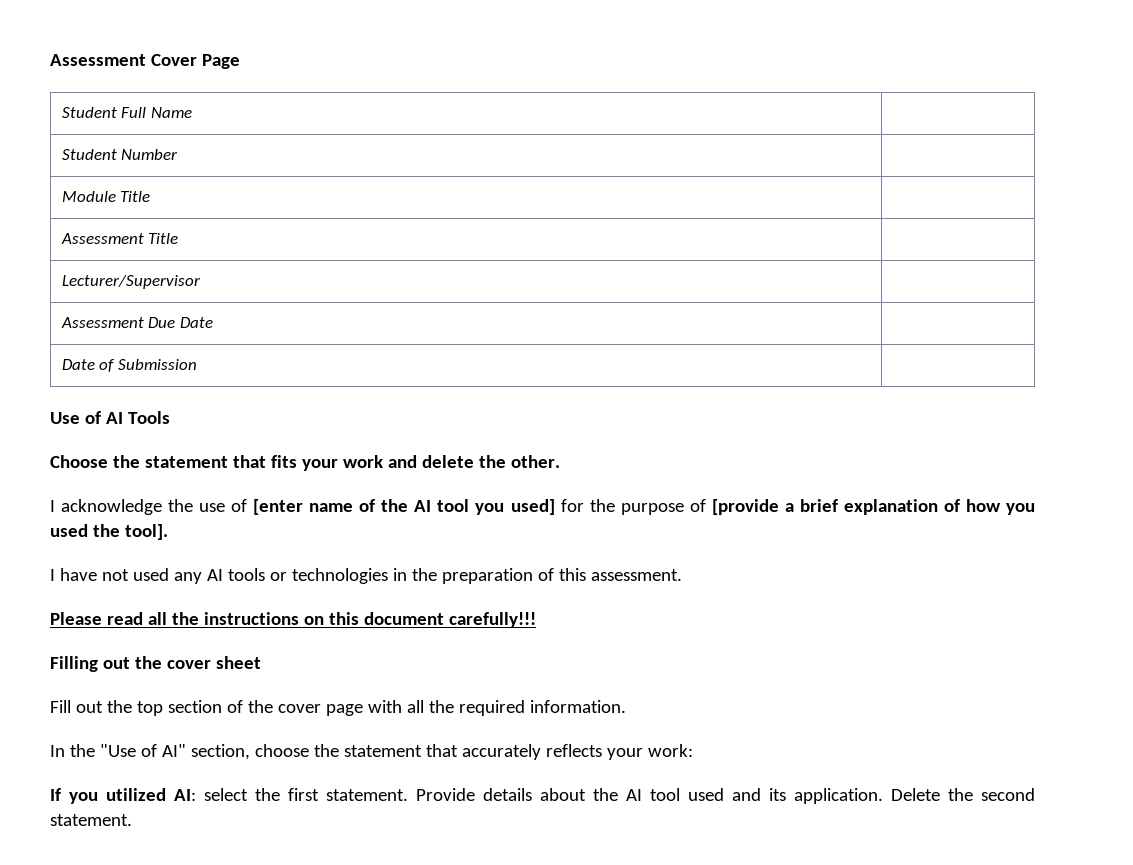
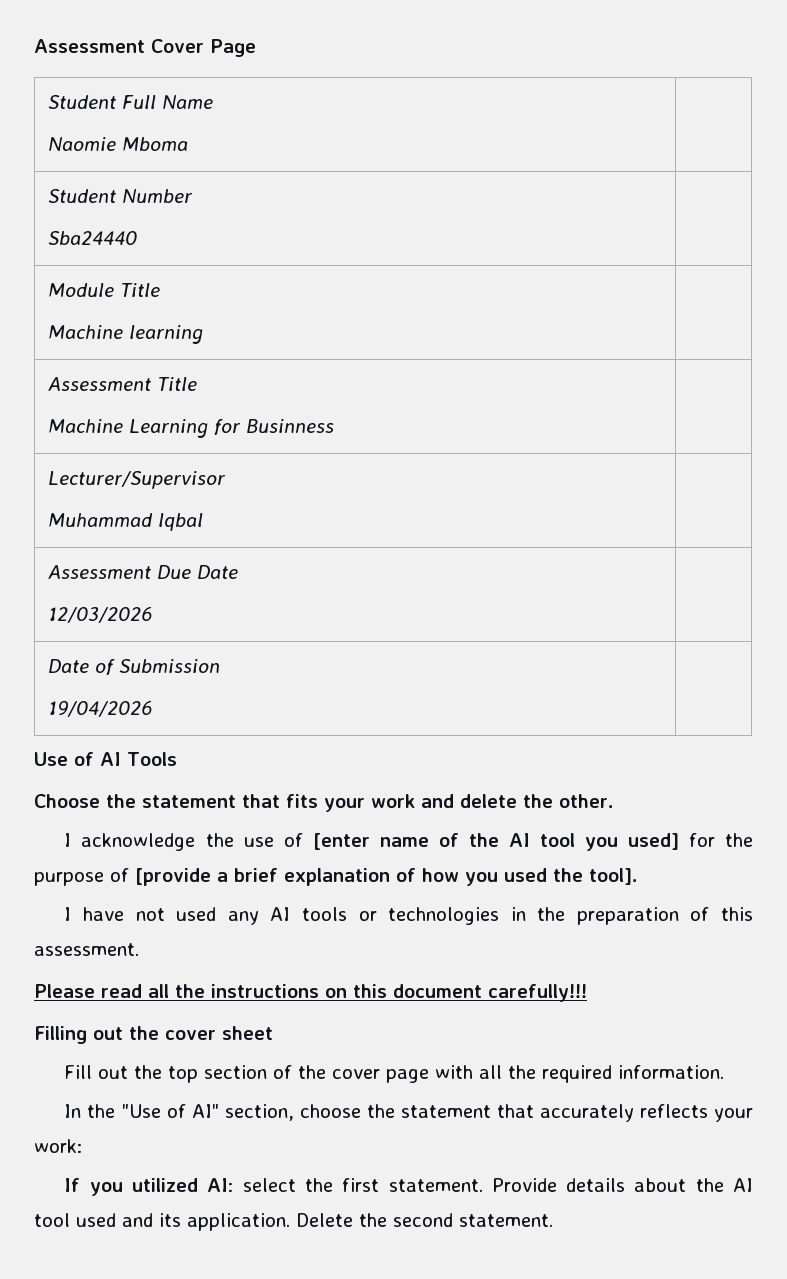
- Student Full Name |
+ Student Full Name
+ Naomie Mboma |
- Student Number |
+ Student Number
+ Sba24440 |
- Module Title |
+ Module Title
+ Machine learning |
- Assessment Title |
+ Assessment Title
+ Machine Learning for Businness |
- Lecturer/Supervisor |
+ Lecturer/Supervisor
+ Muhammad lqbal |
- Assessment Due Date |
+ Assessment Due Date
+ 12/03/2026 |
- Date of Submission |
+ Date of Submission
+ 19/04/2026 |

